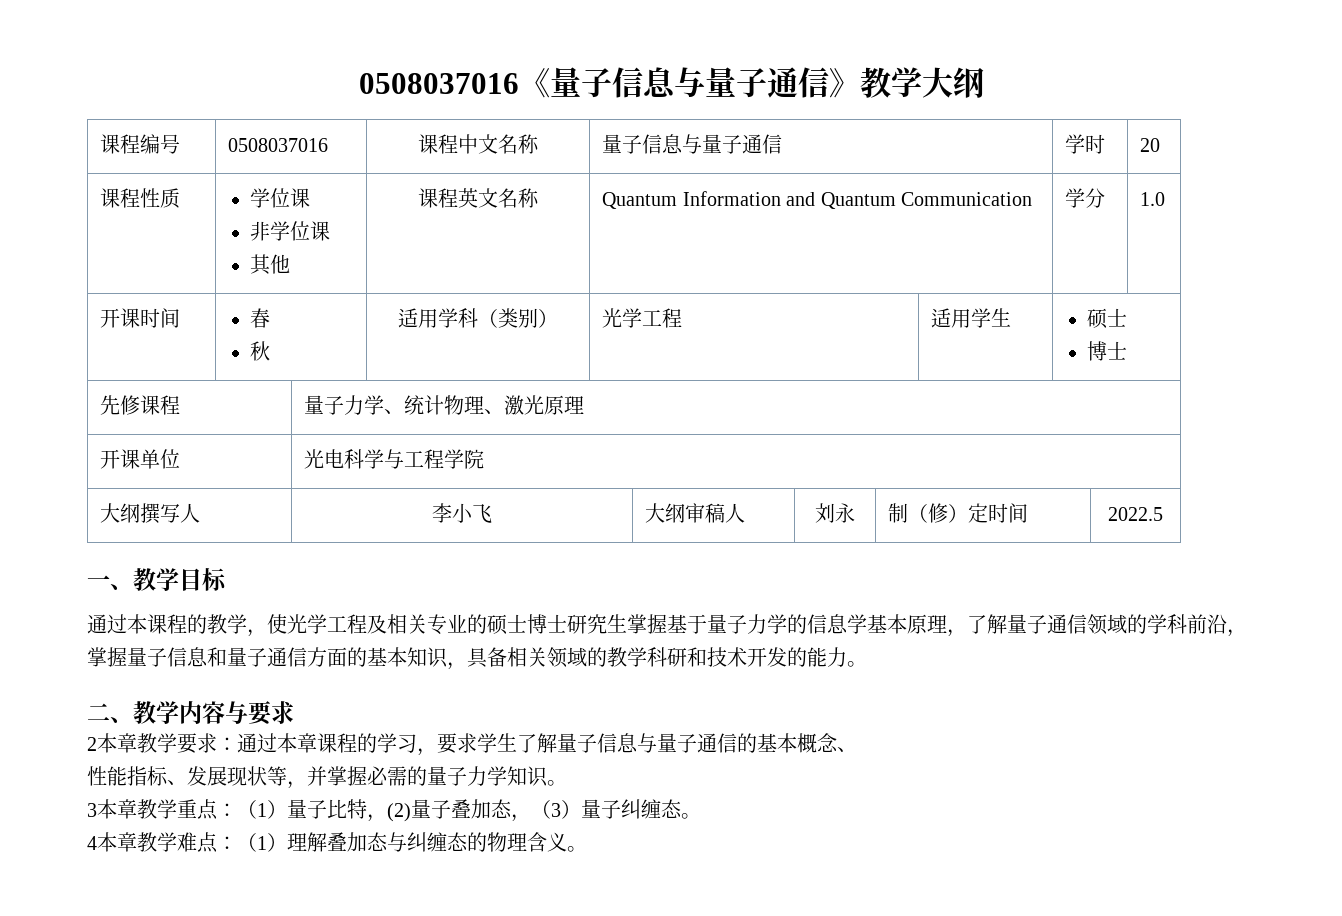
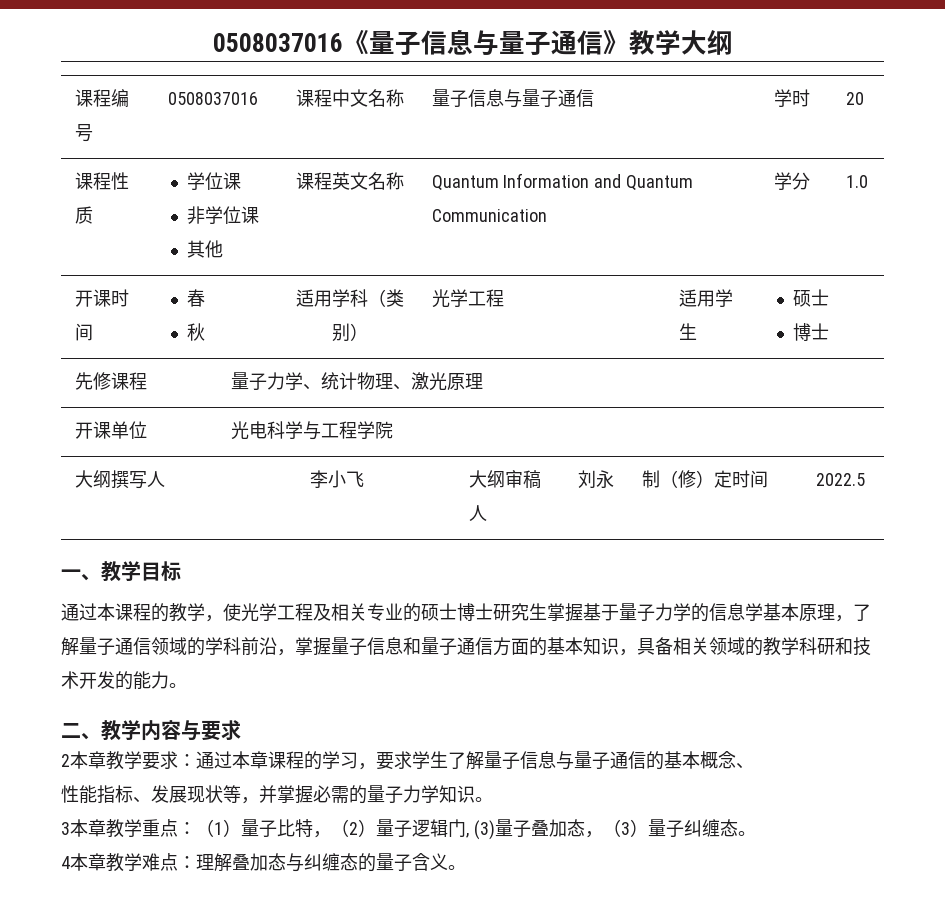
- 3本章教学重点：（1）量子比特，(2)量子叠加态，（3）量子纠缠态。
+ 3本章教学重点：（1）量子比特，（2）量子逻辑门, (3)量子叠加态，（3）量子纠缠态。
- 4本章教学难点：（1）理解叠加态与纠缠态的物理含义。
+ 4本章教学难点：理解叠加态与纠缠态的量子含义。

